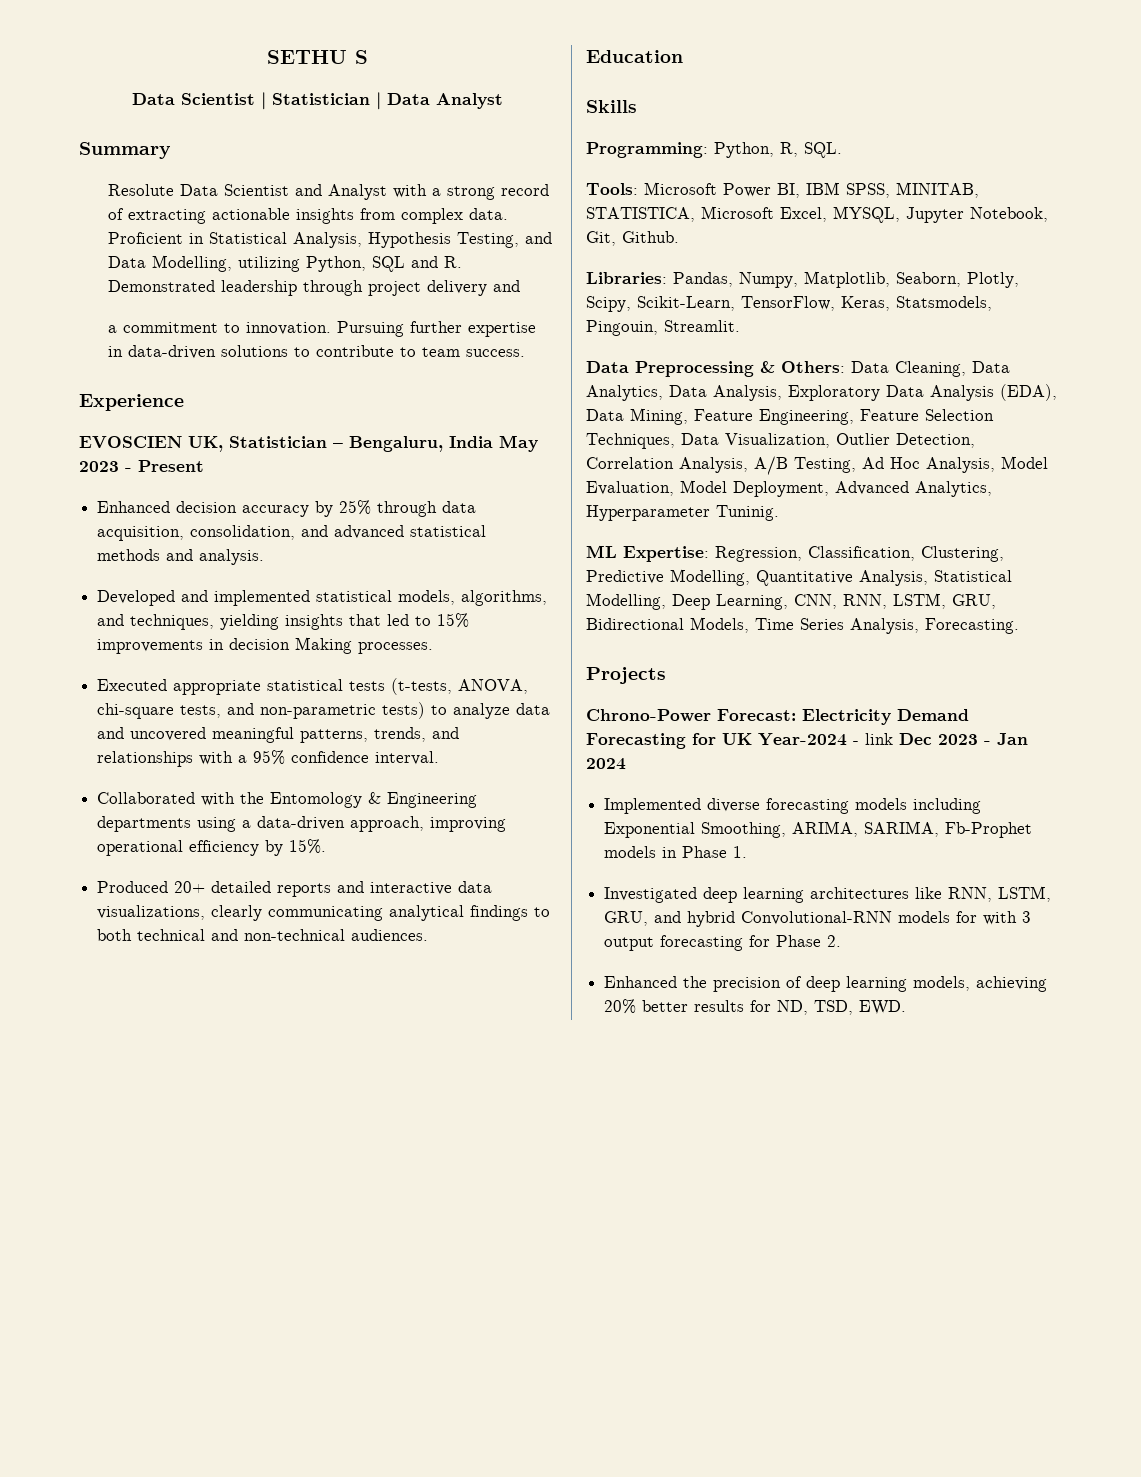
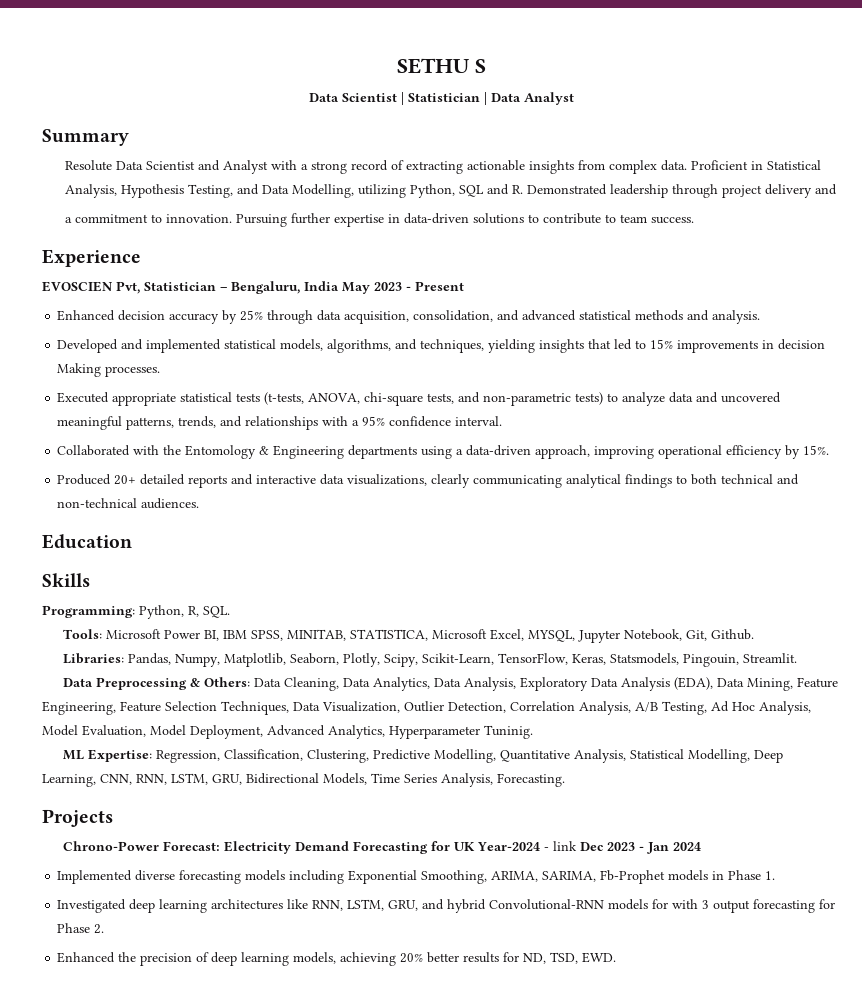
- EVOSCIEN UK, Statistician – Bengaluru, India May 2023 - Present
+ EVOSCIEN Pvt, Statistician – Bengaluru, India May 2023 - Present

